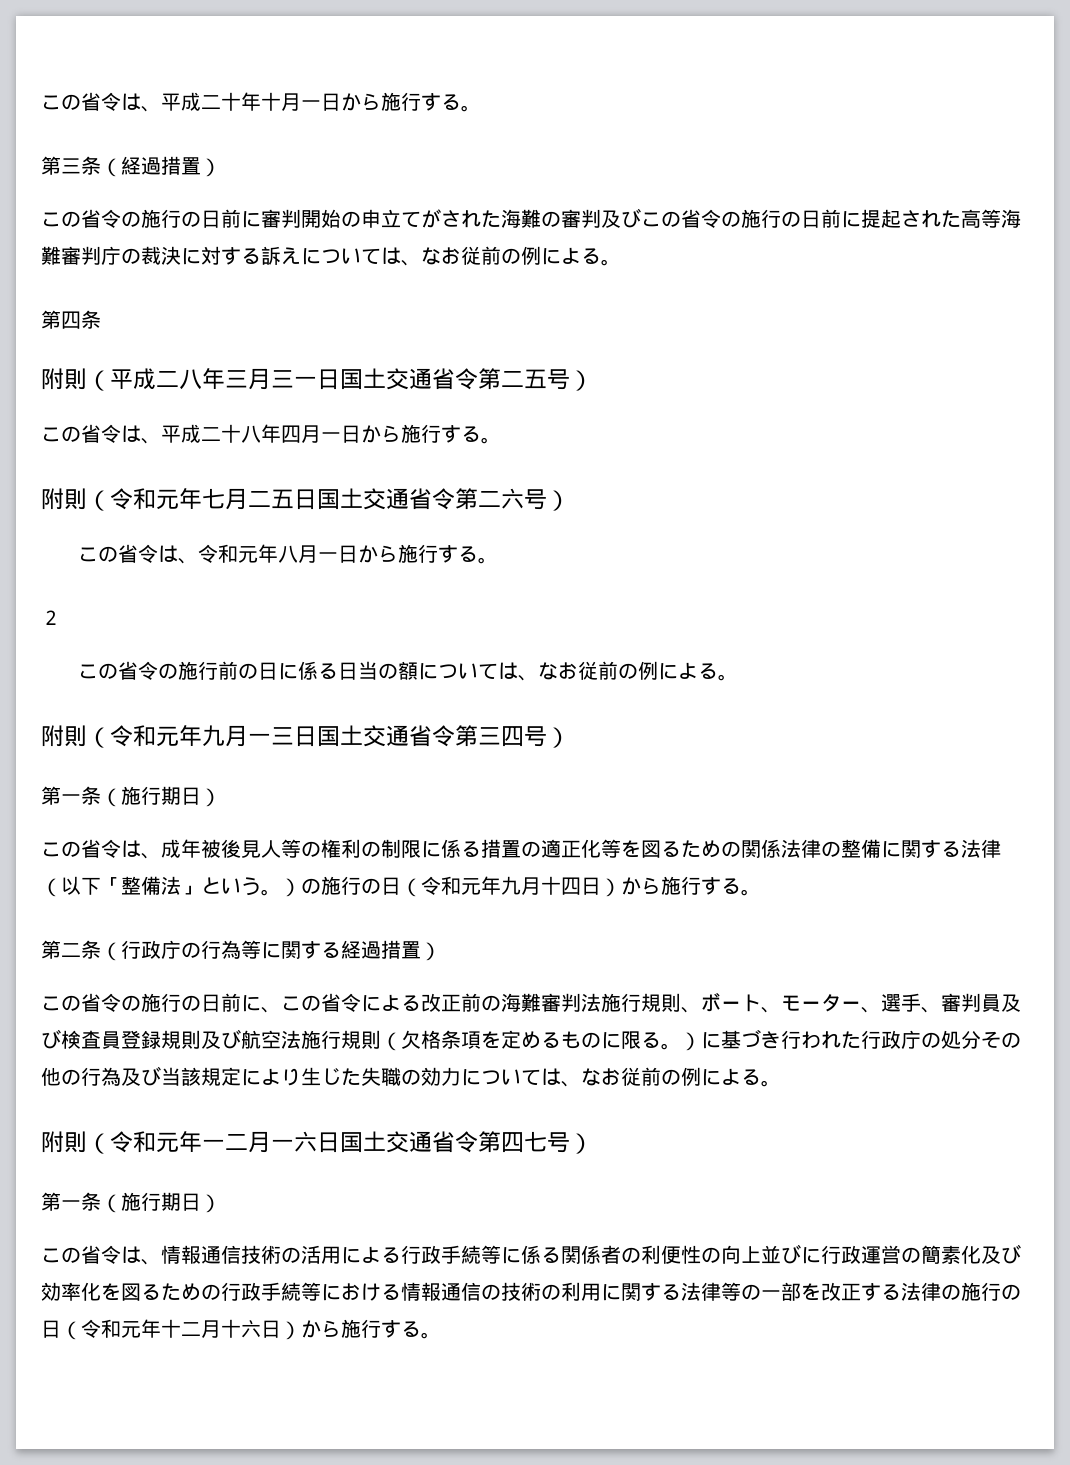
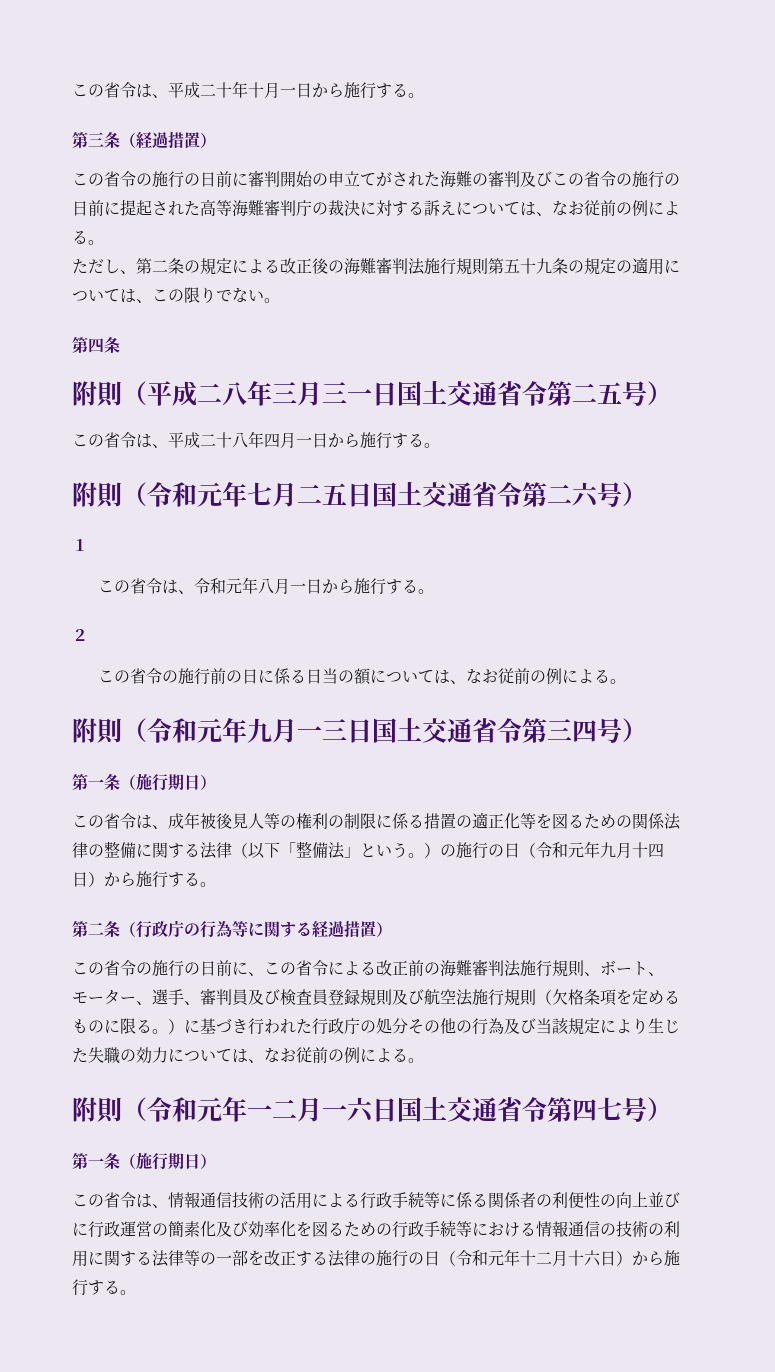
+ ただし、第二条の規定による改正後の海難審判法施行規則第五十九条の規定の適用については、この限りでない。
+ １

